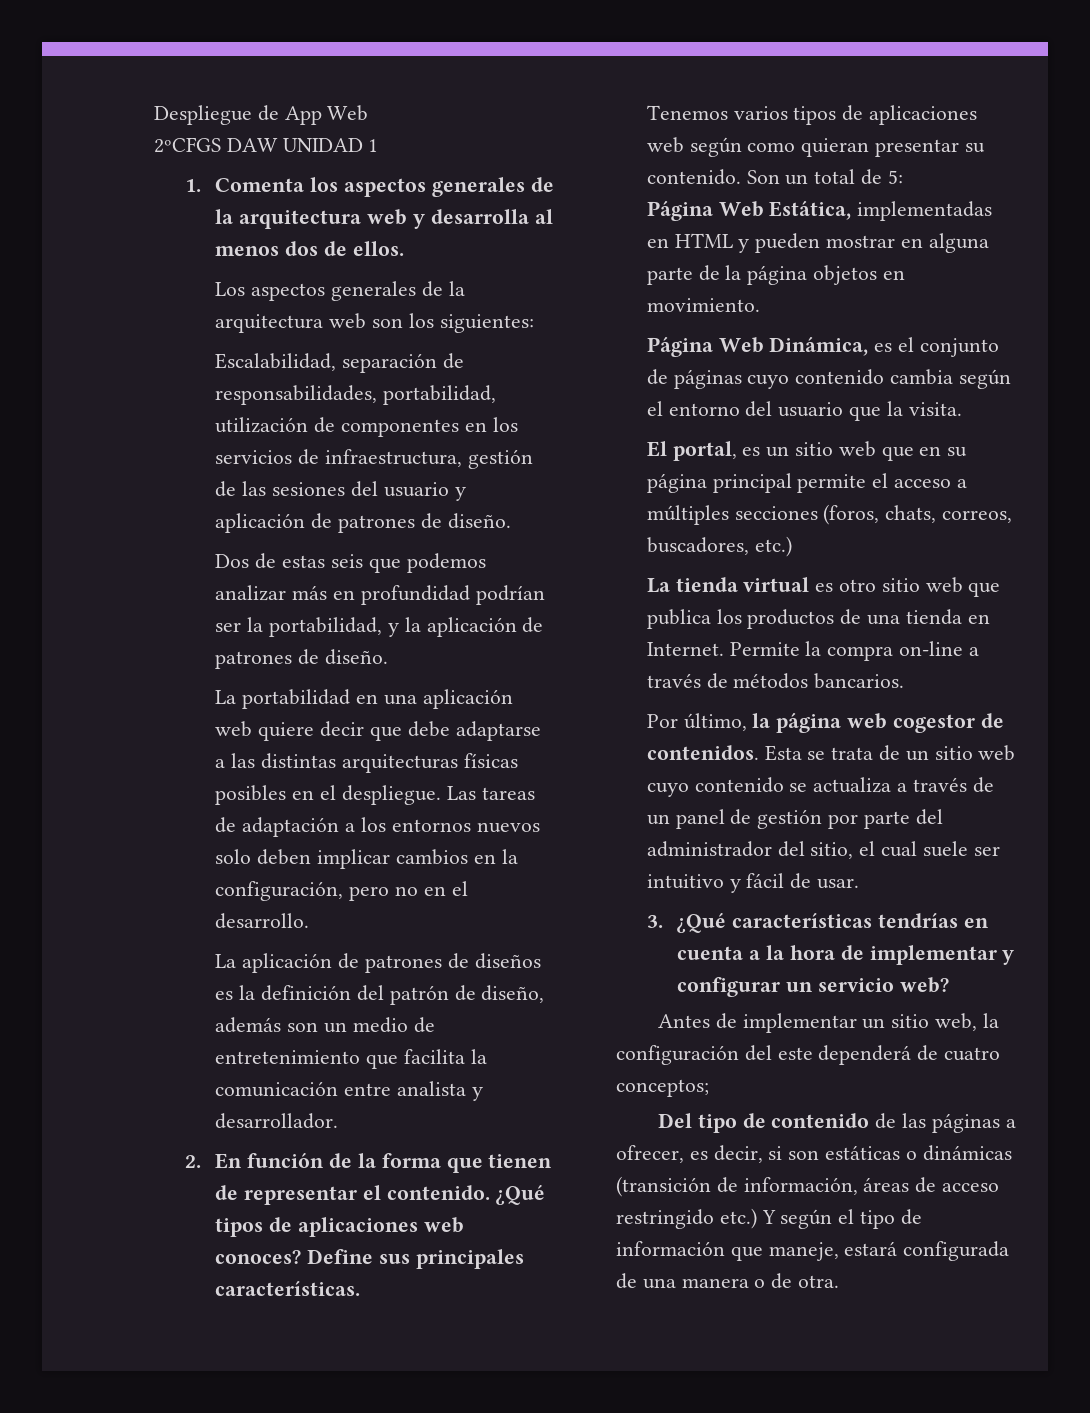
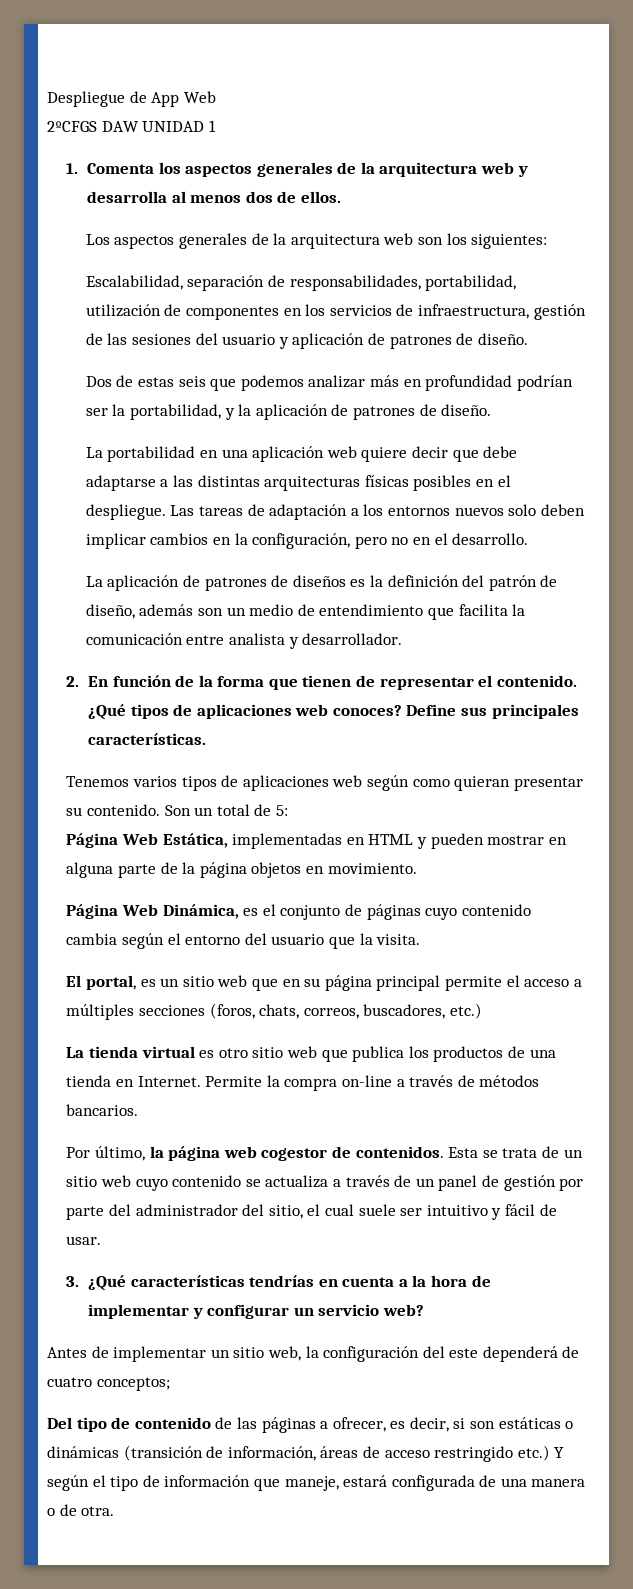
- La aplicación de patrones de diseños es la definición del patrón de diseño, además son un medio de entretenimiento que facilita la comunicación entre analista y desarrollador.
+ La aplicación de patrones de diseños es la definición del patrón de diseño, además son un medio de entendimiento que facilita la comunicación entre analista y desarrollador.

